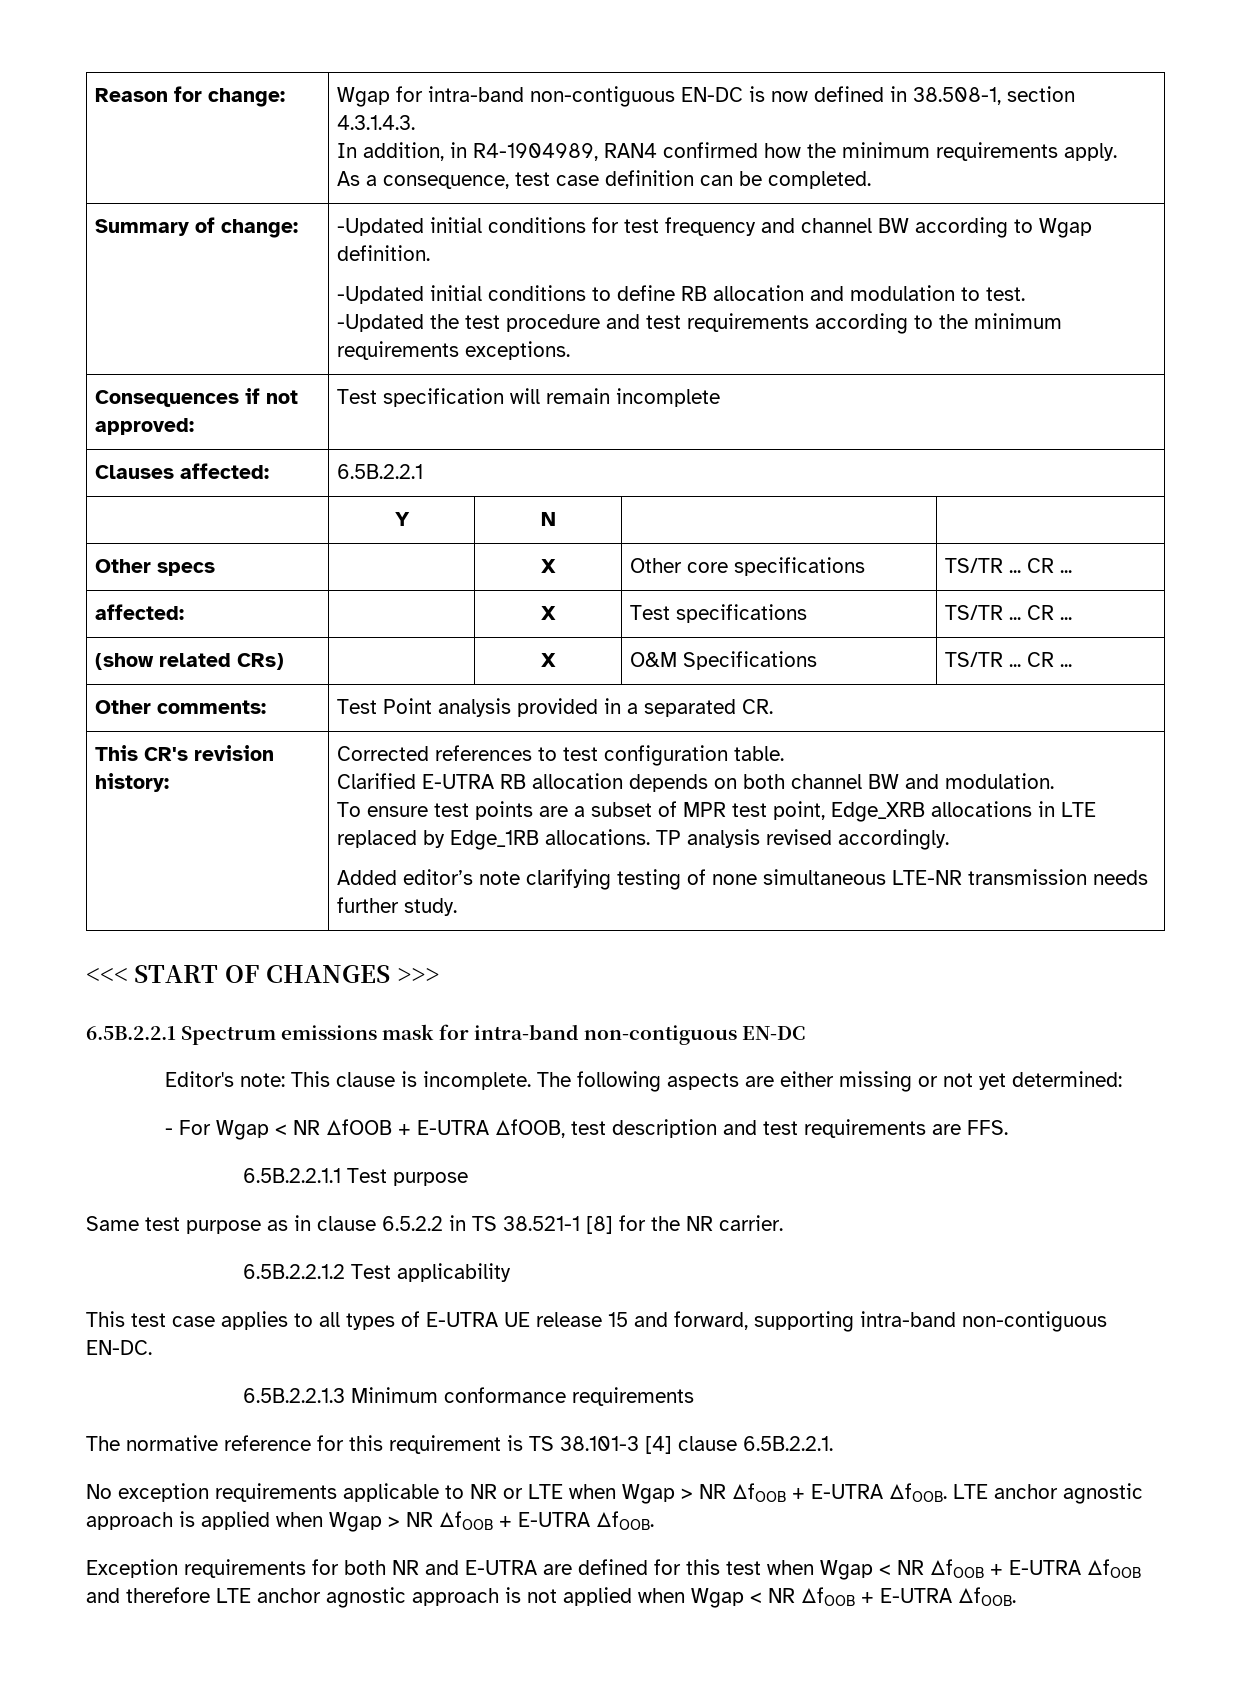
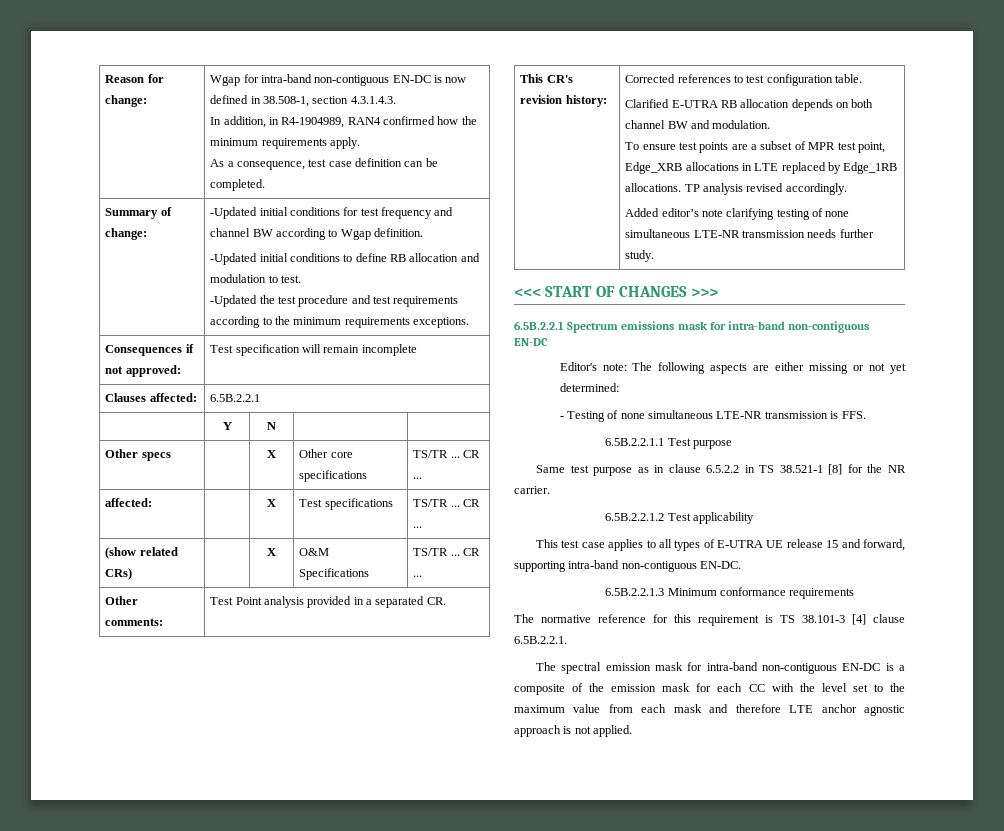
- Editor's note: This clause is incomplete. The following aspects are either missing or not yet determined:
+ Editor's note: The following aspects are either missing or not yet determined:
- - For Wgap < NR ΔfOOB + E-UTRA ΔfOOB, test description and test requirements are FFS.
+ - Testing of none simultaneous LTE-NR transmission is FFS.
- No exception requirements applicable to NR or LTE when Wgap > NR ΔfOOB + E-UTRA ΔfOOB. LTE anchor agnostic approach is applied when Wgap > NR ΔfOOB + E-UTRA ΔfOOB.
- Exception requirements for both NR and E-UTRA are defined for this test when Wgap < NR ΔfOOB + E-UTRA ΔfOOB and therefore LTE anchor agnostic approach is not applied when Wgap < NR ΔfOOB + E-UTRA ΔfOOB.
+ The spectral emission mask for intra-band non-contiguous EN-DC is a composite of the emission mask for each CC with the level set to the maximum value from each mask and therefore LTE anchor agnostic approach is not applied.

